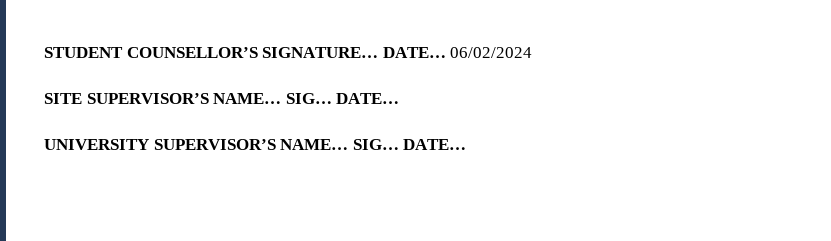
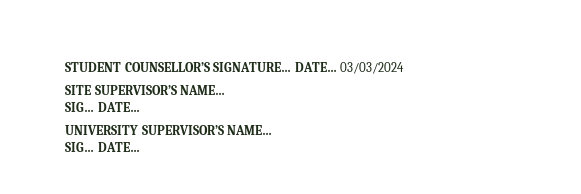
- 06/02/2024
+ 03/03/2024
- SITE SUPERVISOR’S NAME… SIG…
+ SITE SUPERVISOR’S NAME…
+ SIG…
- UNIVERSITY SUPERVISOR’S NAME… SIG…
+ UNIVERSITY SUPERVISOR’S NAME…
+ SIG…

